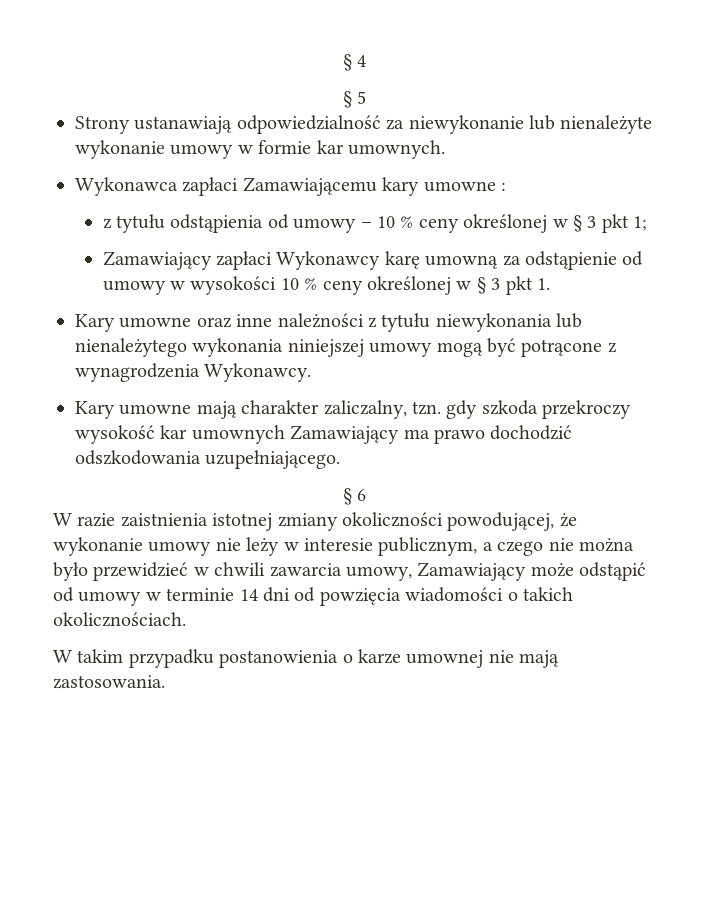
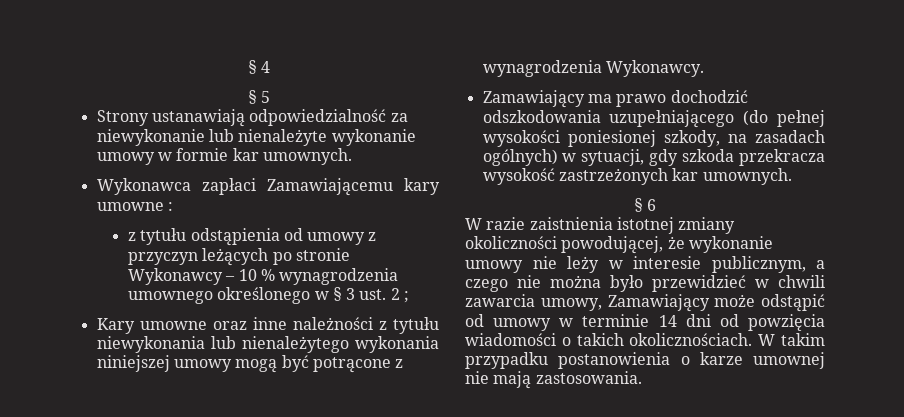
- z tytułu odstąpienia od umowy – 10 % ceny określonej w § 3 pkt 1;
- Zamawiający zapłaci Wykonawcy karę umowną za odstąpienie od umowy w wysokości 10 % ceny określonej w § 3 pkt 1.
+ z tytułu odstąpienia od umowy z przyczyn leżących po stronie Wykonawcy – 10 % wynagrodzenia umownego określonego w § 3 ust. 2 ;
- Kary umowne mają charakter zaliczalny, tzn. gdy szkoda przekroczy wysokość kar umownych Zamawiający ma prawo dochodzić odszkodowania uzupełniającego.
+ Zamawiający ma prawo dochodzić odszkodowania uzupełniającego (do pełnej wysokości poniesionej szkody, na zasadach ogólnych) w sytuacji, gdy szkoda przekracza wysokość zastrzeżonych kar umownych.
- W razie zaistnienia istotnej zmiany okoliczności powodującej, że wykonanie umowy nie leży w interesie publicznym, a czego nie można było przewidzieć w chwili zawarcia umowy, Zamawiający może odstąpić od umowy w terminie 14 dni od powzięcia wiadomości o takich okolicznościach.
- W takim przypadku postanowienia o karze umownej nie mają zastosowania.
+ W razie zaistnienia istotnej zmiany okoliczności powodującej, że wykonanie umowy nie leży w interesie publicznym, a czego nie można było przewidzieć w chwili zawarcia umowy, Zamawiający może odstąpić od umowy w terminie 14 dni od powzięcia wiadomości o takich okolicznościach. W takim przypadku postanowienia o karze umownej nie mają zastosowania.

